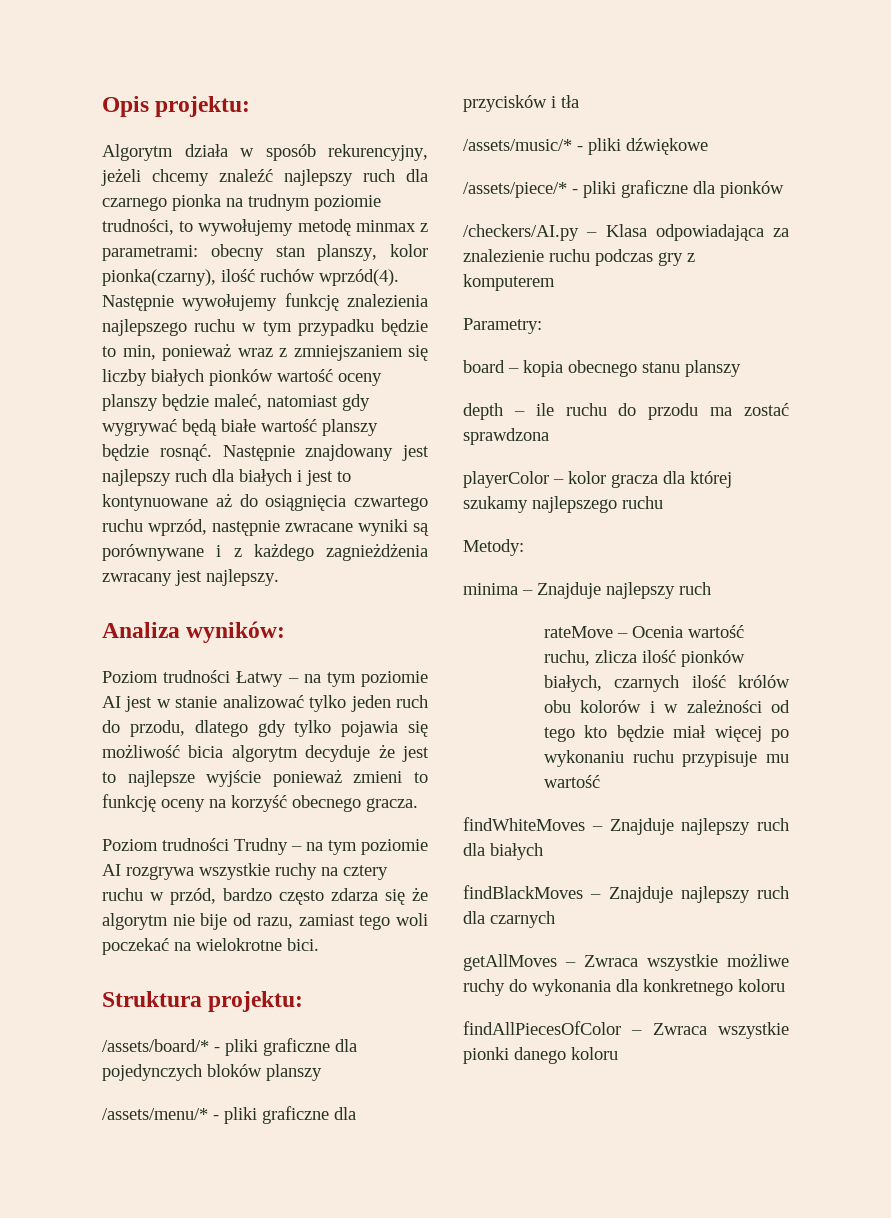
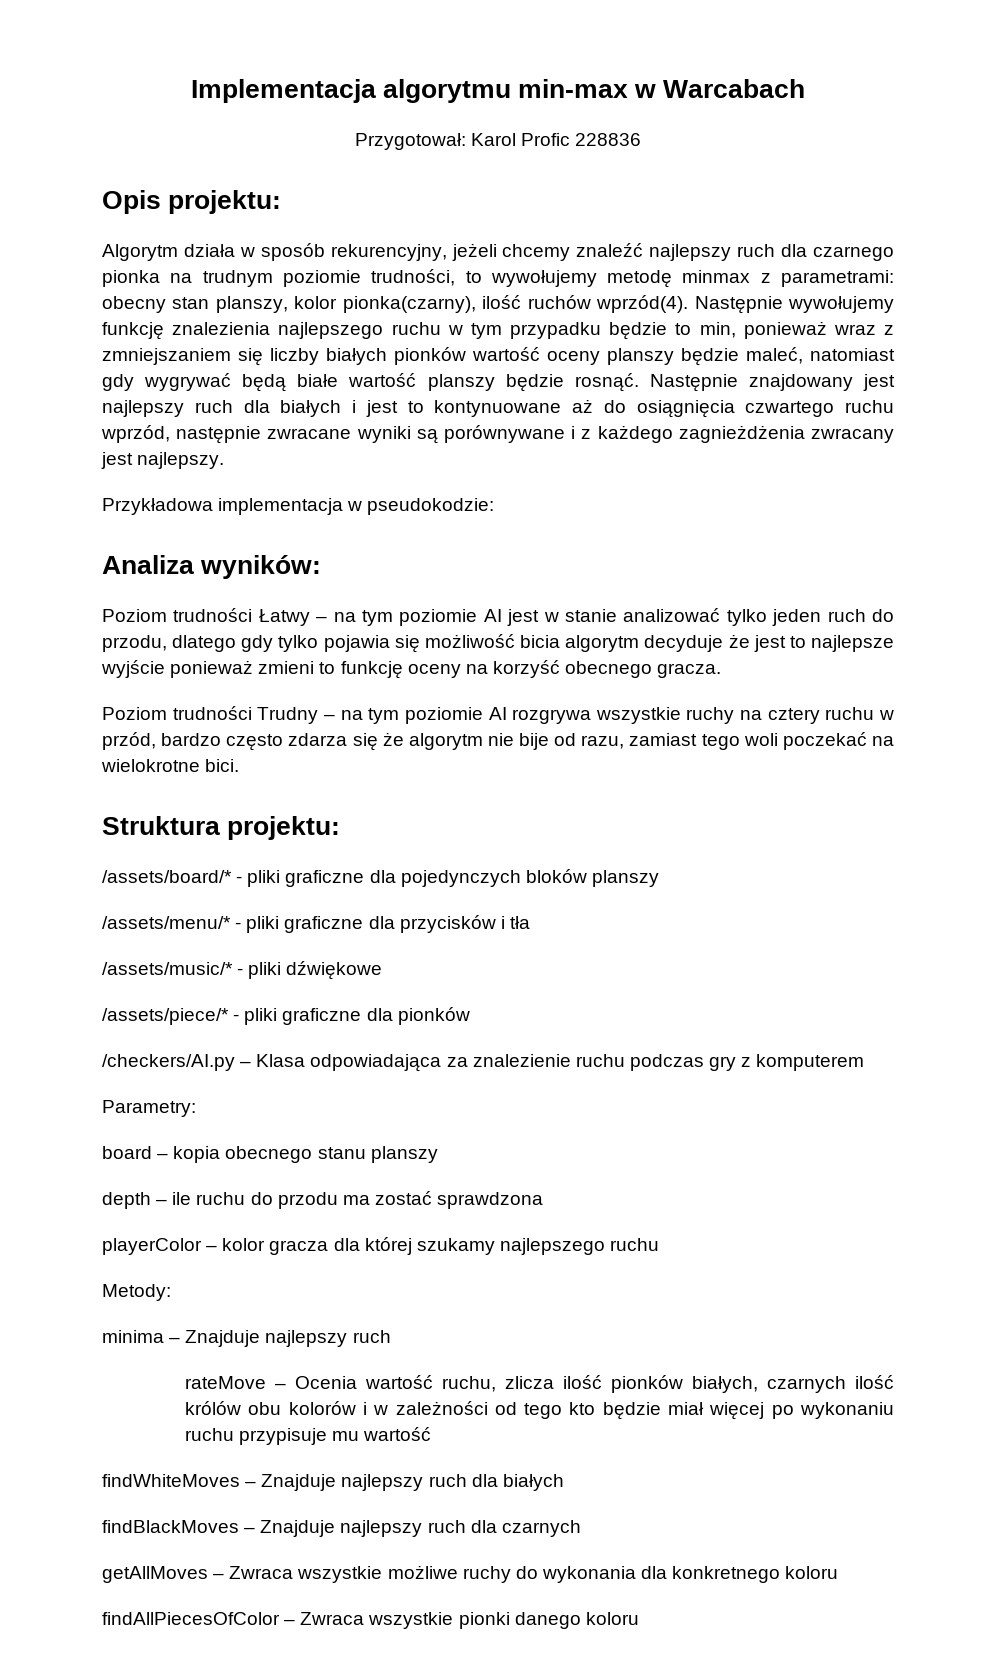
+ Implementacja algorytmu min-max w Warcabach
+ Przygotował: Karol Profic 228836
+ Przykładowa implementacja w pseudokodzie:

